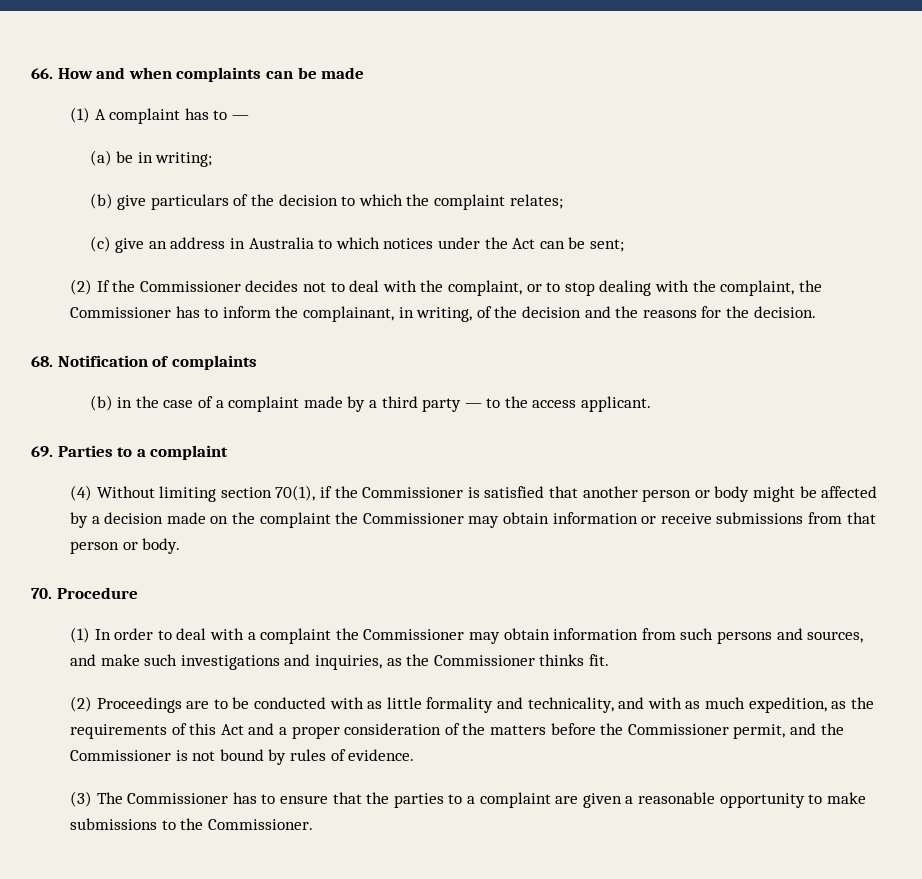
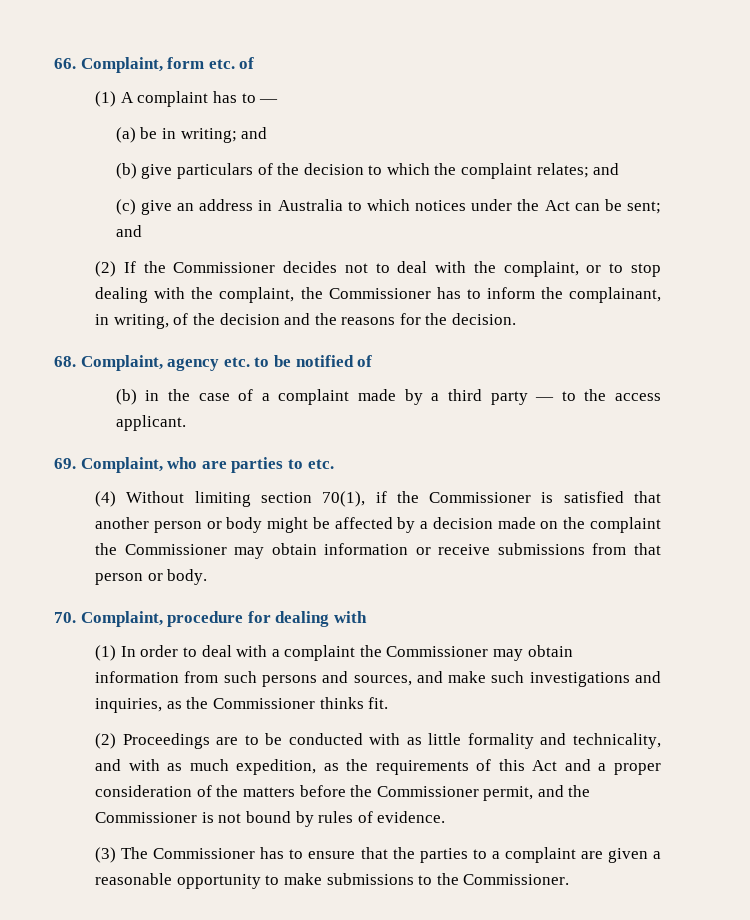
- 66. How and when complaints can be made
+ 66. Complaint, form etc. of
- (a) be in writing;
+ (a) be in writing; and
- (b) give particulars of the decision to which the complaint relates;
+ (b) give particulars of the decision to which the complaint relates; and
- (c) give an address in Australia to which notices under the Act can be sent;
+ (c) give an address in Australia to which notices under the Act can be sent; and
- 68. Notification of complaints
+ 68. Complaint, agency etc. to be notified of
- 69. Parties to a complaint
+ 69. Complaint, who are parties to etc.
- 70. Procedure
+ 70. Complaint, procedure for dealing with

